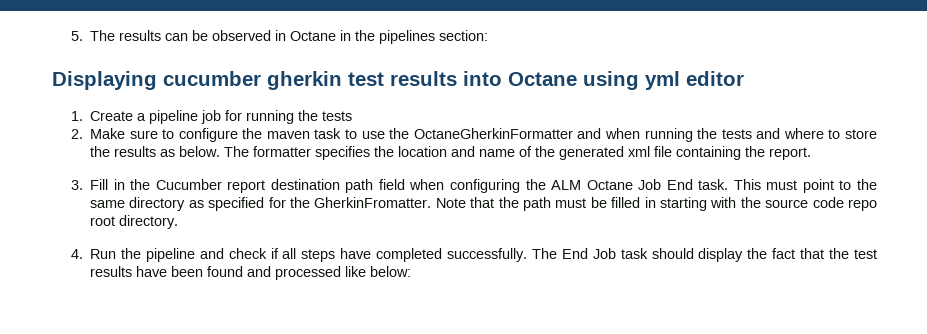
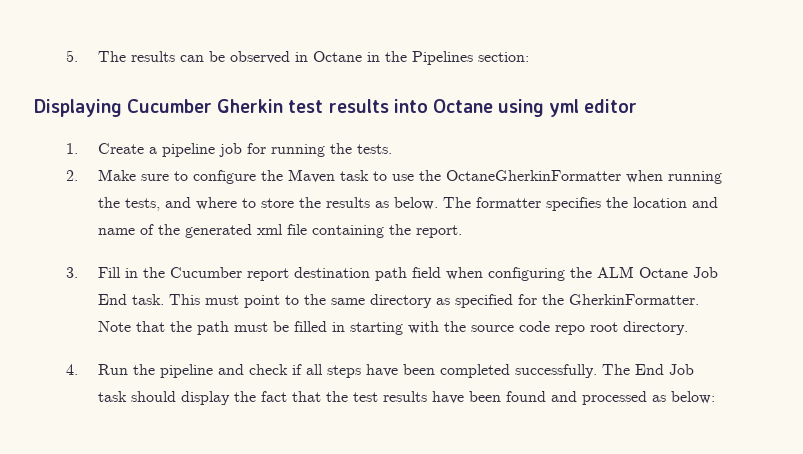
- 5. The results can be observed in Octane in the pipelines section:
+ 5. The results can be observed in Octane in the Pipelines section:
- Displaying cucumber gherkin test results into Octane using yml editor
+ Displaying Cucumber Gherkin test results into Octane using yml editor
- 1. Create a pipeline job for running the tests
+ 1. Create a pipeline job for running the tests.
- 2. Make sure to configure the maven task to use the OctaneGherkinFormatter and when running the tests and where to store the results as below.
+ 2. Make sure to configure the Maven task to use the OctaneGherkinFormatter when running the tests, and where to store the results as below.
- This must point to the same directory as specified for the GherkinFromatter.
+ This must point to the same directory as specified for the GherkinFormatter.
- 4. Run the pipeline and check if all steps have completed successfully.
+ 4. Run the pipeline and check if all steps have been completed successfully.
- The End Job task should display the fact that the test results have been found and processed like below:
+ The End Job task should display the fact that the test results have been found and processed as below:

